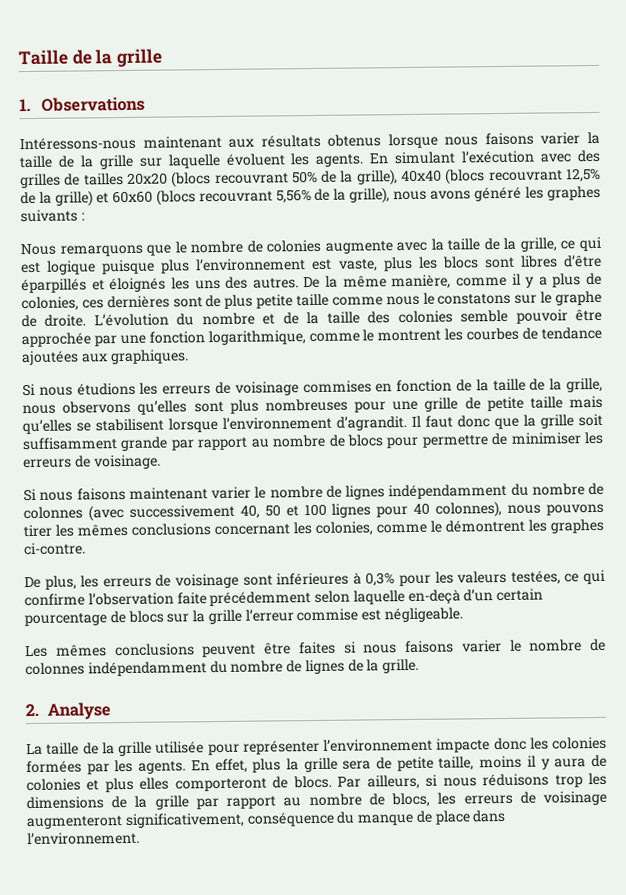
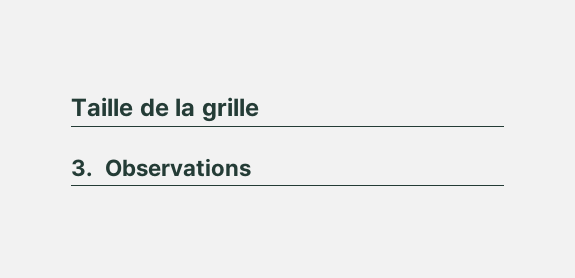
- 1. Observations
+ 3. Observations
- Intéressons-nous maintenant aux résultats obtenus lorsque nous faisons varier la taille de la grille sur laquelle évoluent les agents. En simulant l’exécution avec des grilles de tailles 20x20 (blocs recouvrant 50% de la grille), 40x40 (blocs recouvrant 12,5% de la grille) et 60x60 (blocs recouvrant 5,56% de la grille), nous avons généré les graphes suivants :
- Nous remarquons que le nombre de colonies augmente avec la taille de la grille, ce qui est logique puisque plus l’environnement est vaste, plus les blocs sont libres d’être éparpillés et éloignés les uns des autres. De la même manière, comme il y a plus de colonies, ces dernières sont de plus petite taille comme nous le constatons sur le graphe de droite. L’évolution du nombre et de la taille des colonies semble pouvoir être approchée par une fonction logarithmique, comme le montrent les courbes de tendance ajoutées aux graphiques.
- Si nous étudions les erreurs de voisinage commises en fonction de la taille de la grille, nous observons qu’elles sont plus nombreuses pour une grille de petite taille mais qu’elles se stabilisent lorsque l’environnement d’agrandit. Il faut donc que la grille soit suffisamment grande par rapport au nombre de blocs pour permettre de minimiser les erreurs de voisinage.
- Si nous faisons maintenant varier le nombre de lignes indépendamment du nombre de colonnes (avec successivement 40, 50 et 100 lignes pour 40 colonnes), nous pouvons tirer les mêmes conclusions concernant les colonies, comme le démontrent les graphes ci-contre.
- De plus, les erreurs de voisinage sont inférieures à 0,3% pour les valeurs testées, ce qui confirme l’observation faite précédemment selon laquelle en-deçà d’un certain pourcentage de blocs sur la grille l’erreur commise est négligeable.
- Les mêmes conclusions peuvent être faites si nous faisons varier le nombre de colonnes indépendamment du nombre de lignes de la grille.
- 2. Analyse
- La taille de la grille utilisée pour représenter l’environnement impacte donc les colonies formées par les agents. En effet, plus la grille sera de petite taille, moins il y aura de colonies et plus elles comporteront de blocs. Par ailleurs, si nous réduisons trop les dimensions de la grille par rapport au nombre de blocs, les erreurs de voisinage augmenteront significativement, conséquence du manque de place dans l’environnement.

